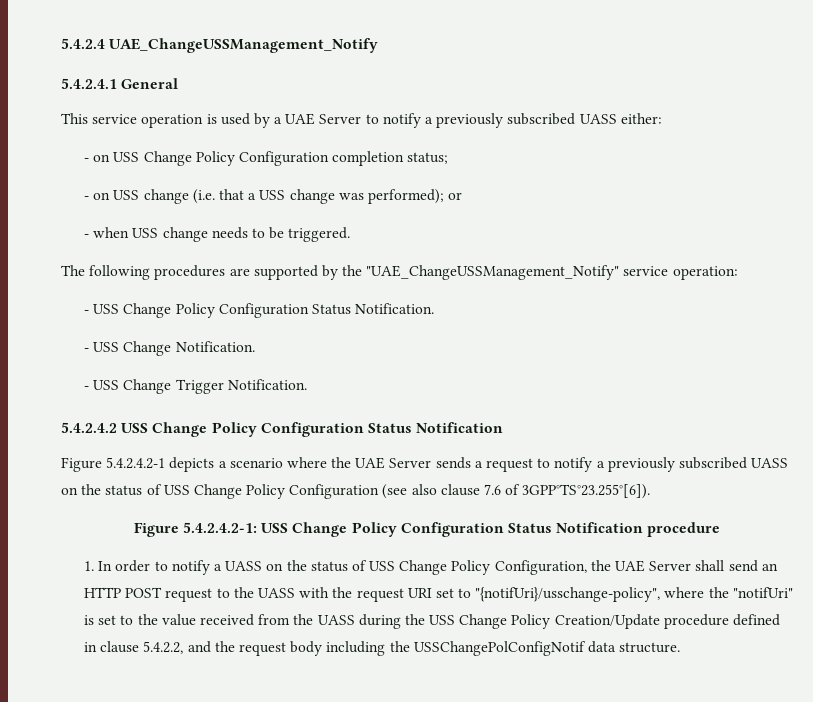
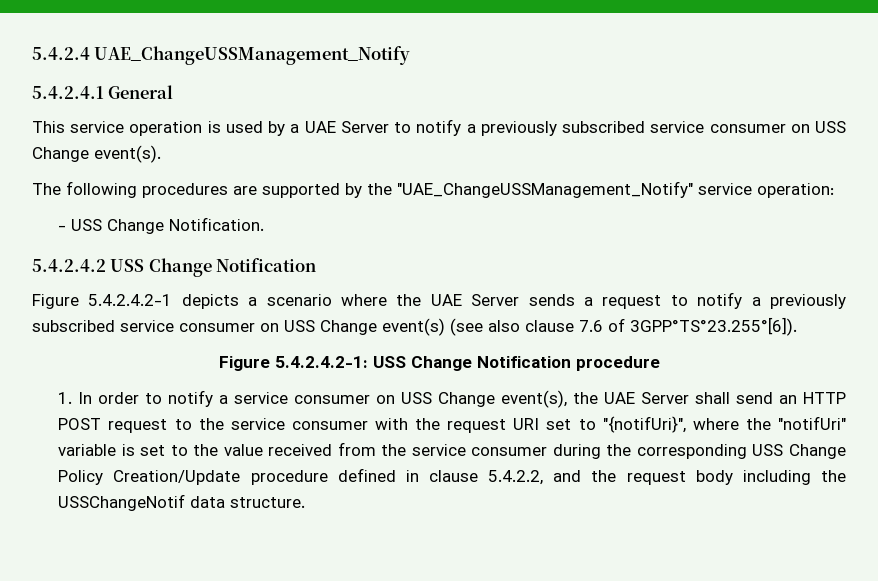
- This service operation is used by a UAE Server to notify a previously subscribed UASS either:
- - on USS Change Policy Configuration completion status;
- - on USS change (i.e. that a USS change was performed); or
- - when USS change needs to be triggered.
+ This service operation is used by a UAE Server to notify a previously subscribed service consumer on USS Change event(s).
- - USS Change Policy Configuration Status Notification.
  - USS Change Notification.
- - USS Change Trigger Notification.
- 5.4.2.4.2 USS Change Policy Configuration Status Notification
+ 5.4.2.4.2 USS Change Notification
- Figure 5.4.2.4.2-1 depicts a scenario where the UAE Server sends a request to notify a previously subscribed UASS on the status of USS Change Policy Configuration (see also clause 7.6 of 3GPP°TS°23.255°[6]).
+ Figure 5.4.2.4.2-1 depicts a scenario where the UAE Server sends a request to notify a previously subscribed service consumer on USS Change event(s) (see also clause 7.6 of 3GPP°TS°23.255°[6]).
- Figure 5.4.2.4.2-1: USS Change Policy Configuration Status Notification procedure
+ Figure 5.4.2.4.2-1: USS Change Notification procedure
- 1. In order to notify a UASS on the status of USS Change Policy Configuration, the UAE Server shall send an HTTP POST request to the UASS with the request URI set to "{notifUri}/usschange-policy", where the "notifUri" is set to the value received from the UASS during the USS Change Policy Creation/Update procedure defined in clause 5.4.2.2, and the request body including the USSChangePolConfigNotif data structure.
+ 1. In order to notify a service consumer on USS Change event(s), the UAE Server shall send an HTTP POST request to the service consumer with the request URI set to "{notifUri}", where the "notifUri" variable is set to the value received from the service consumer during the corresponding USS Change Policy Creation/Update procedure defined in clause 5.4.2.2, and the request body including the USSChangeNotif data structure.

